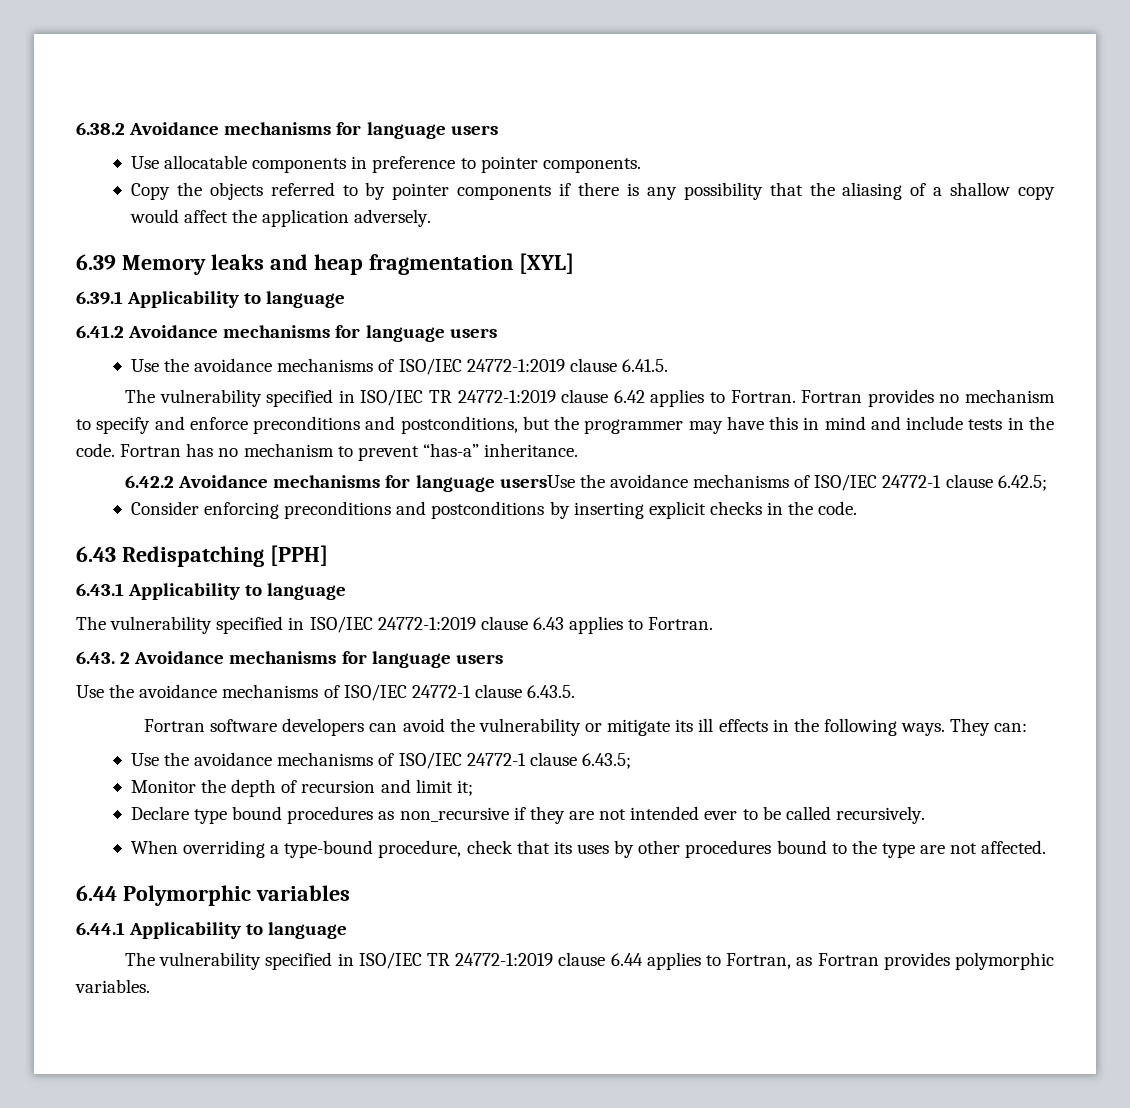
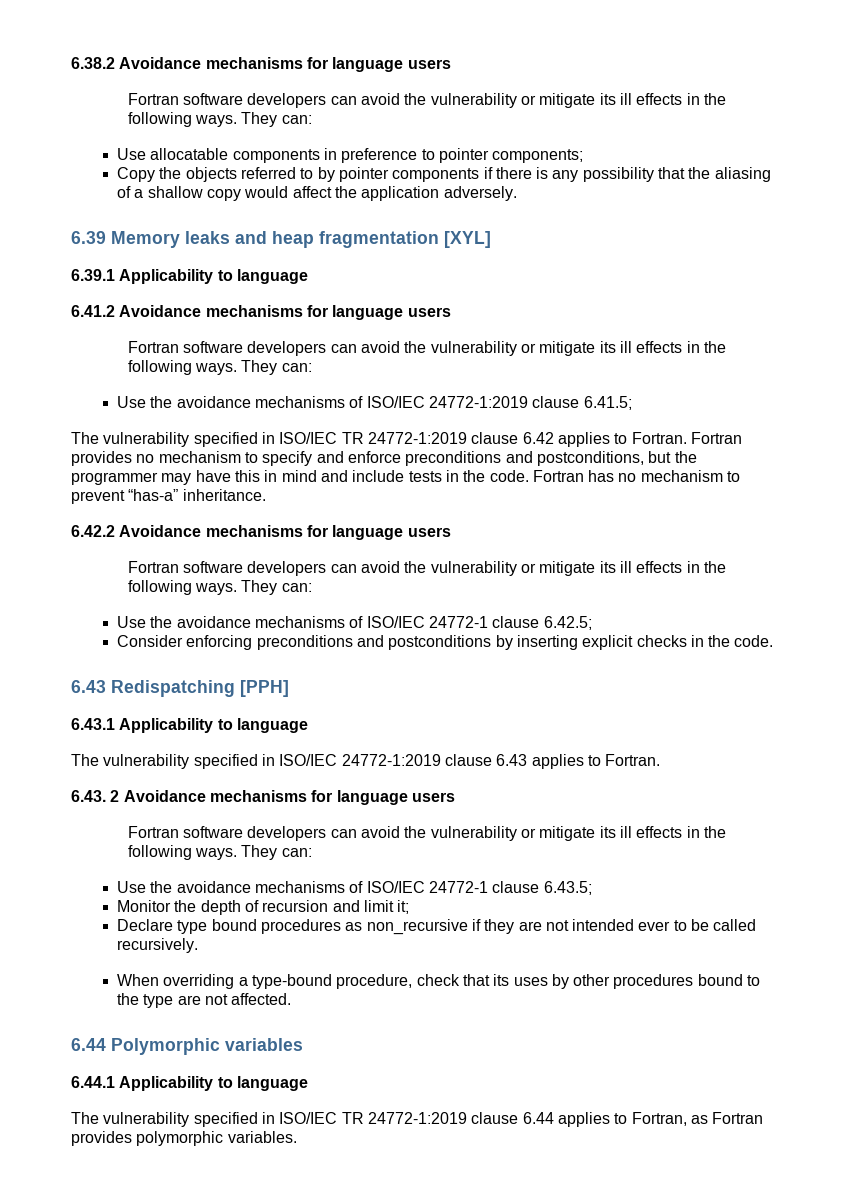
  6.38.2 Avoidance mechanisms for language users
+ Fortran software developers can avoid the vulnerability or mitigate its ill effects in the following ways. They can:
- Use allocatable components in preference to pointer components.
+ Use allocatable components in preference to pointer components;
  6.41.2 Avoidance mechanisms for language users
+ Fortran software developers can avoid the vulnerability or mitigate its ill effects in the following ways. They can:
- Use the avoidance mechanisms of ISO/IEC 24772-1:2019 clause 6.41.5.
+ Use the avoidance mechanisms of ISO/IEC 24772-1:2019 clause 6.41.5;
- 6.42.2 Avoidance mechanisms for language usersUse the avoidance mechanisms of ISO/IEC 24772-1 clause 6.42.5;
+ 6.42.2 Avoidance mechanisms for language users
+ Fortran software developers can avoid the vulnerability or mitigate its ill effects in the following ways. They can:
+ Use the avoidance mechanisms of ISO/IEC 24772-1 clause 6.42.5;
- Use the avoidance mechanisms of ISO/IEC 24772-1 clause 6.43.5.

